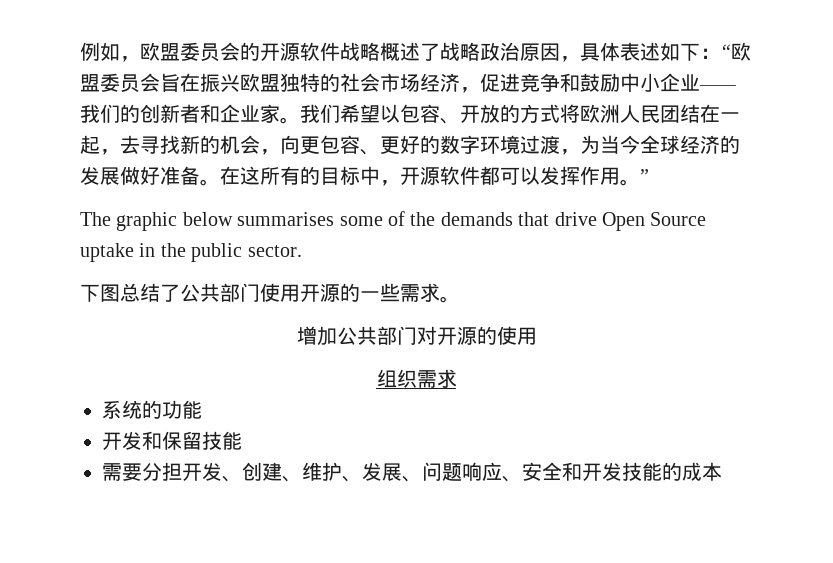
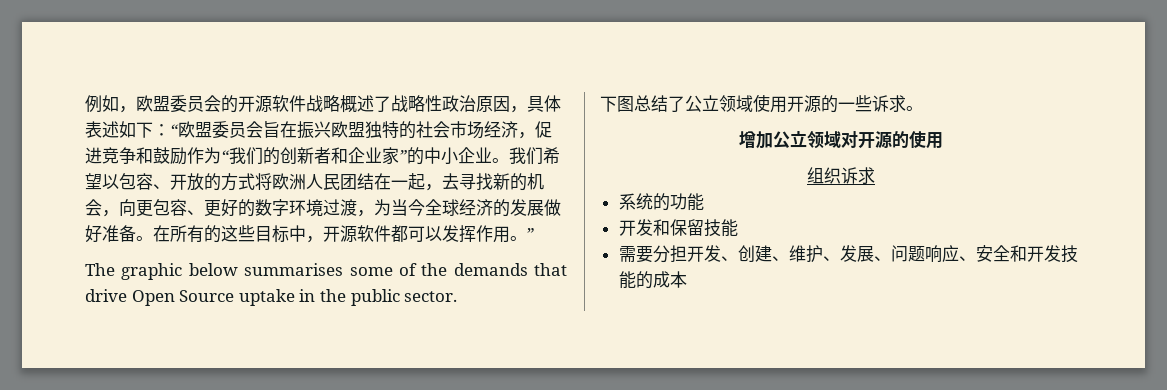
- 例如，欧盟委员会的开源软件战略概述了战略政治原因，具体表述如下：“欧盟委员会旨在振兴欧盟独特的社会市场经济，促进竞争和鼓励中小企业——我们的创新者和企业家。
+ 例如，欧盟委员会的开源软件战略概述了战略性政治原因，具体表述如下：“欧盟委员会旨在振兴欧盟独特的社会市场经济，促进竞争和鼓励作为“我们的创新者和企业家”的中小企业。
- 在这所有的目标中，开源软件都可以发挥作用。”
+ 在所有的这些目标中，开源软件都可以发挥作用。”
- 下图总结了公共部门使用开源的一些需求。
+ 下图总结了公立领域使用开源的一些诉求。
- 增加公共部门对开源的使用
+ 增加公立领域对开源的使用
- 组织需求
+ 组织诉求

